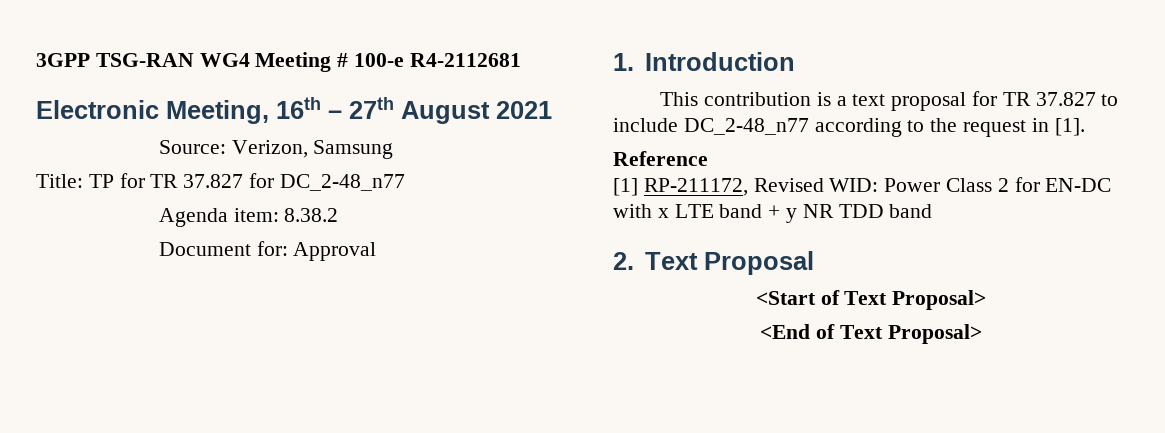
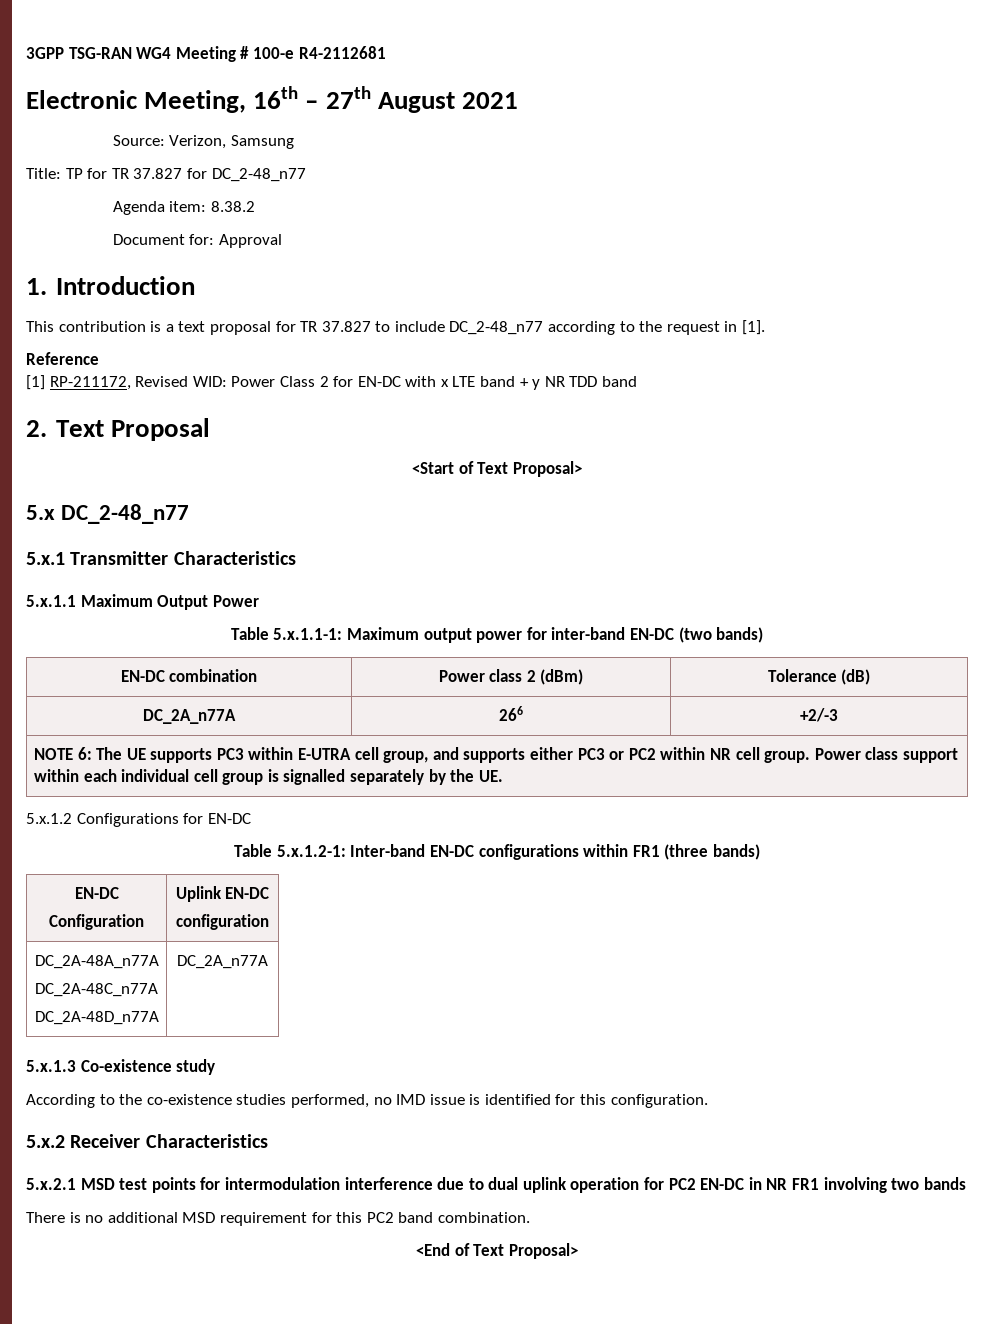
+ 5.x DC_2-48_n77
+ 5.x.1 Transmitter Characteristics
+ 5.x.1.1 Maximum Output Power
+ Table 5.x.1.1-1: Maximum output power for inter-band EN-DC (two bands)
+ EN-DC combination | Power class 2 (dBm) | Tolerance (dB)
+ DC_2A_n77A | 266 | +2/-3
+ NOTE 6: The UE supports PC3 within E-UTRA cell group, and supports either PC3 or PC2 within NR cell group. Power class support within each individual cell group is signalled separately by the UE.
+ 5.x.1.2 Configurations for EN-DC
+ Table 5.x.1.2-1: Inter-band EN-DC configurations within FR1 (three bands)
+ EN-DC
+ Configuration | Uplink EN-DC
+ configuration
+ DC_2A-48A_n77A
+ DC_2A-48C_n77A
+ DC_2A-48D_n77A | DC_2A_n77A
+ 5.x.1.3 Co-existence study
+ According to the co-existence studies performed, no IMD issue is identified for this configuration.
+ 5.x.2 Receiver Characteristics
+ 5.x.2.1 MSD test points for intermodulation interference due to dual uplink operation for PC2 EN-DC in NR FR1 involving two bands
+ There is no additional MSD requirement for this PC2 band combination.

